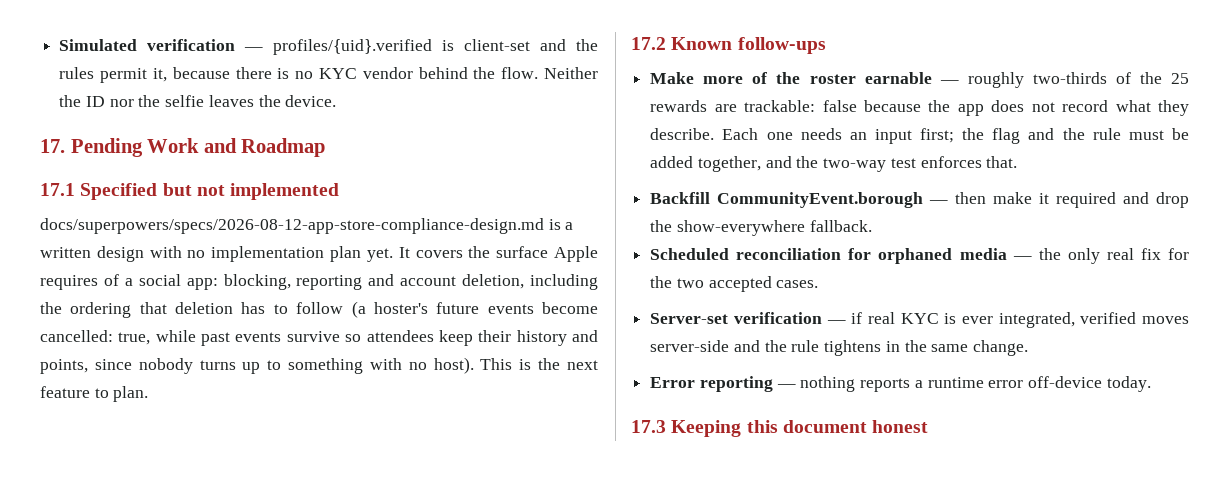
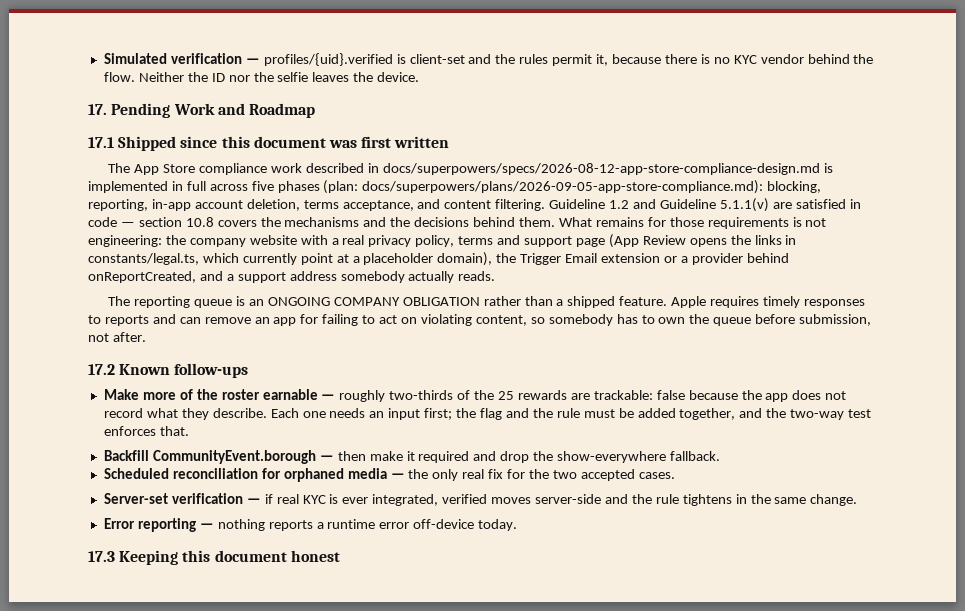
- 17.1 Specified but not implemented
- docs/superpowers/specs/2026-08-12-app-store-compliance-design.md is a written design with no implementation plan yet. It covers the surface Apple requires of a social app: blocking, reporting and account deletion, including the ordering that deletion has to follow (a hoster's future events become cancelled: true, while past events survive so attendees keep their history and points, since nobody turns up to something with no host). This is the next feature to plan.
+ 17.1 Shipped since this document was first written
+ The App Store compliance work described in docs/superpowers/specs/2026-08-12-app-store-compliance-design.md is implemented in full across five phases (plan: docs/superpowers/plans/2026-09-05-app-store-compliance.md): blocking, reporting, in-app account deletion, terms acceptance, and content filtering. Guideline 1.2 and Guideline 5.1.1(v) are satisfied in code — section 10.8 covers the mechanisms and the decisions behind them. What remains for those requirements is not engineering: the company website with a real privacy policy, terms and support page (App Review opens the links in constants/legal.ts, which currently point at a placeholder domain), the Trigger Email extension or a provider behind onReportCreated, and a support address somebody actually reads.
+ The reporting queue is an ONGOING COMPANY OBLIGATION rather than a shipped feature. Apple requires timely responses to reports and can remove an app for failing to act on violating content, so somebody has to own the queue before submission, not after.

